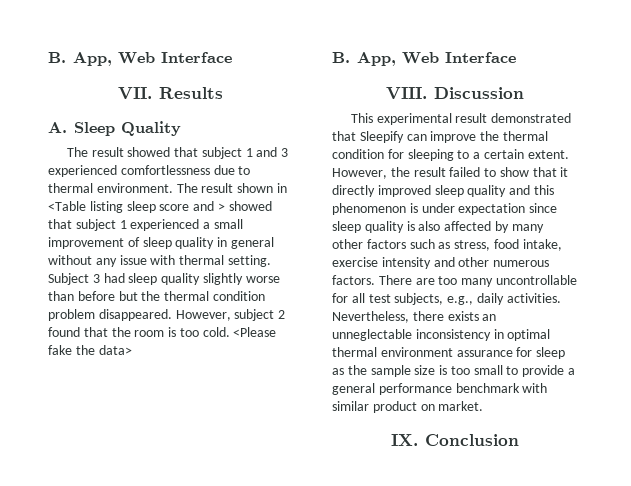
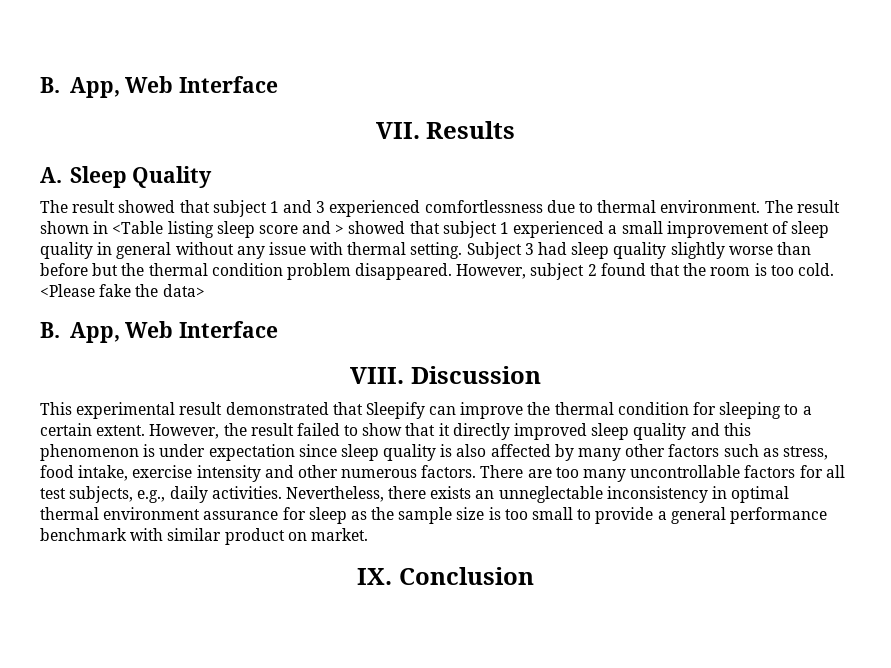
- There are too many uncontrollable for all test subjects, e.g., daily activities.
+ There are too many uncontrollable factors for all test subjects, e.g., daily activities.

